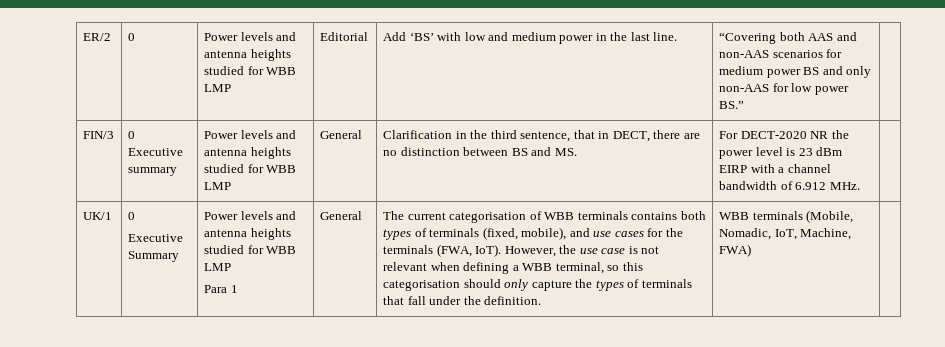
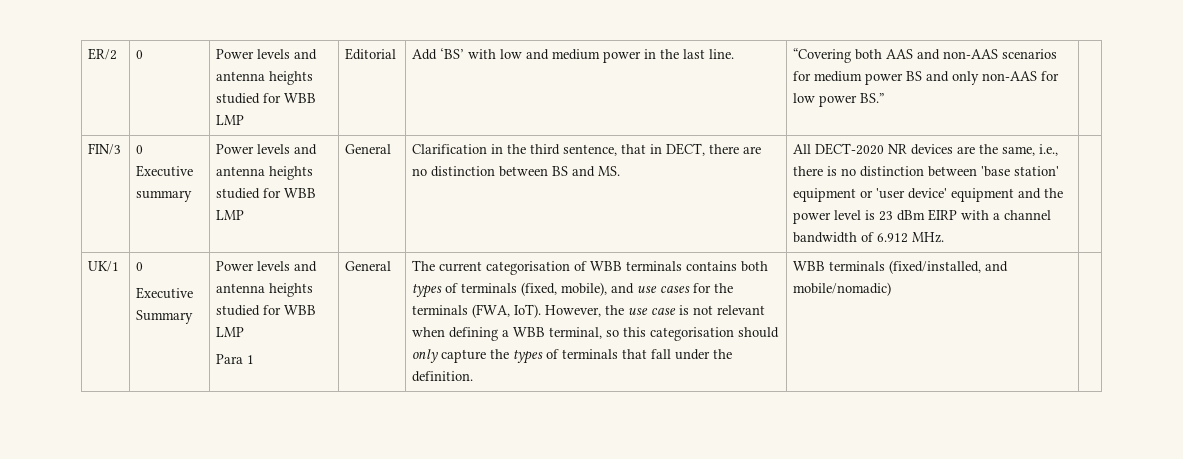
- For DECT-2020 NR the power level is 23 dBm EIRP with a channel bandwidth of 6.912 MHz.
+ All DECT-2020 NR devices are the same, i.e., there is no distinction between 'base station' equipment or 'user device' equipment and the power level is 23 dBm EIRP with a channel bandwidth of 6.912 MHz.
- WBB terminals (Mobile, Nomadic, IoT, Machine, FWA)
+ WBB terminals (fixed/installed, and mobile/nomadic)

